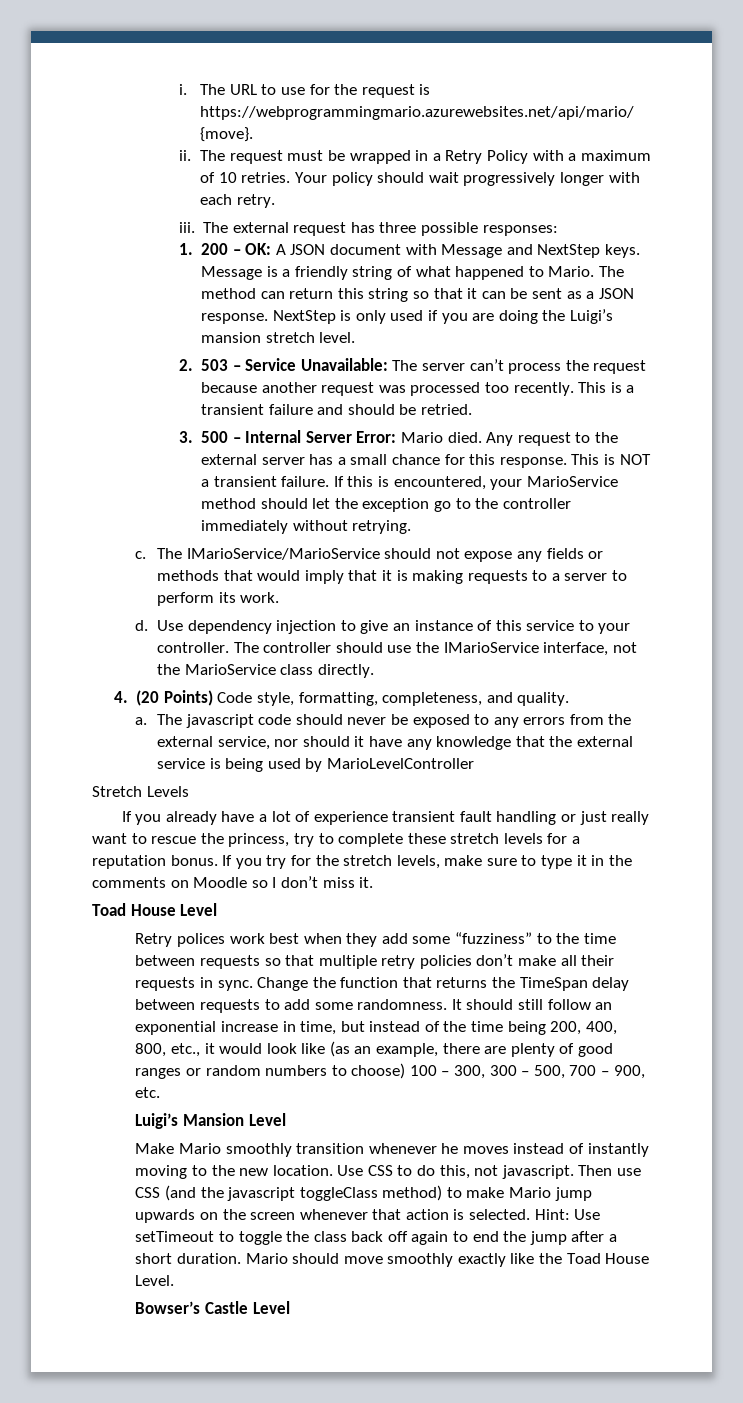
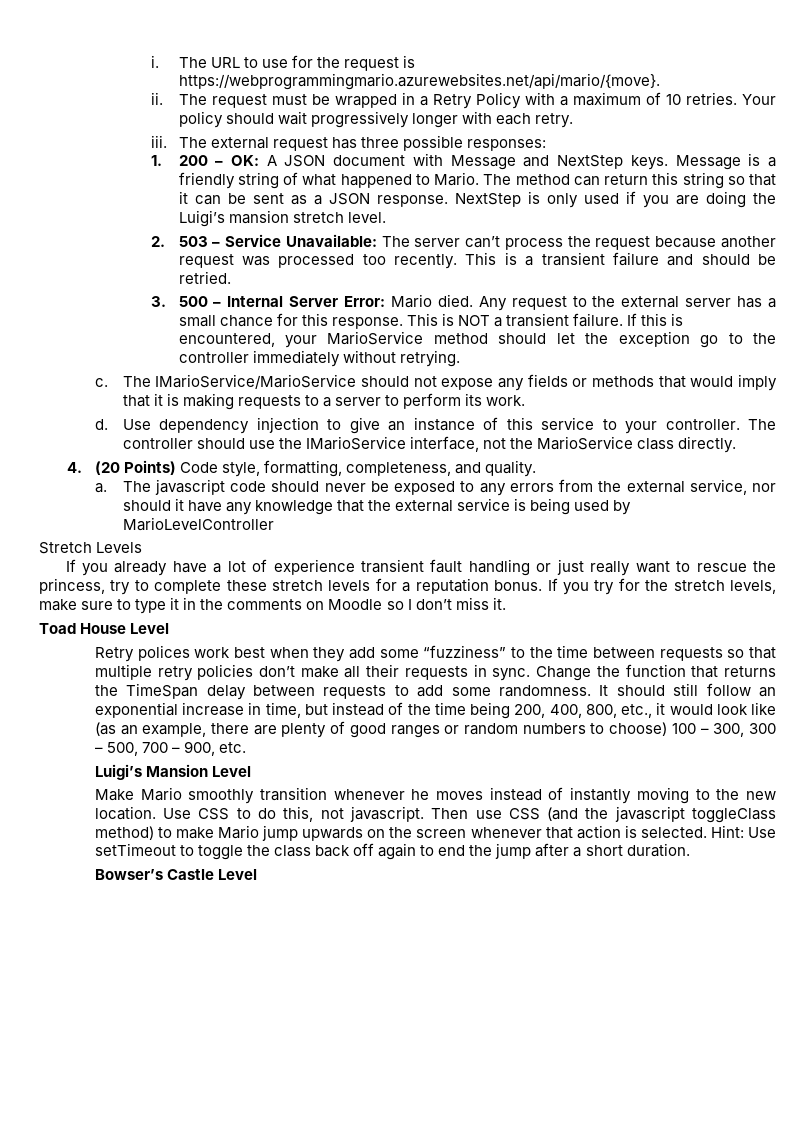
- Mario should move smoothly exactly like the Toad House Level.

